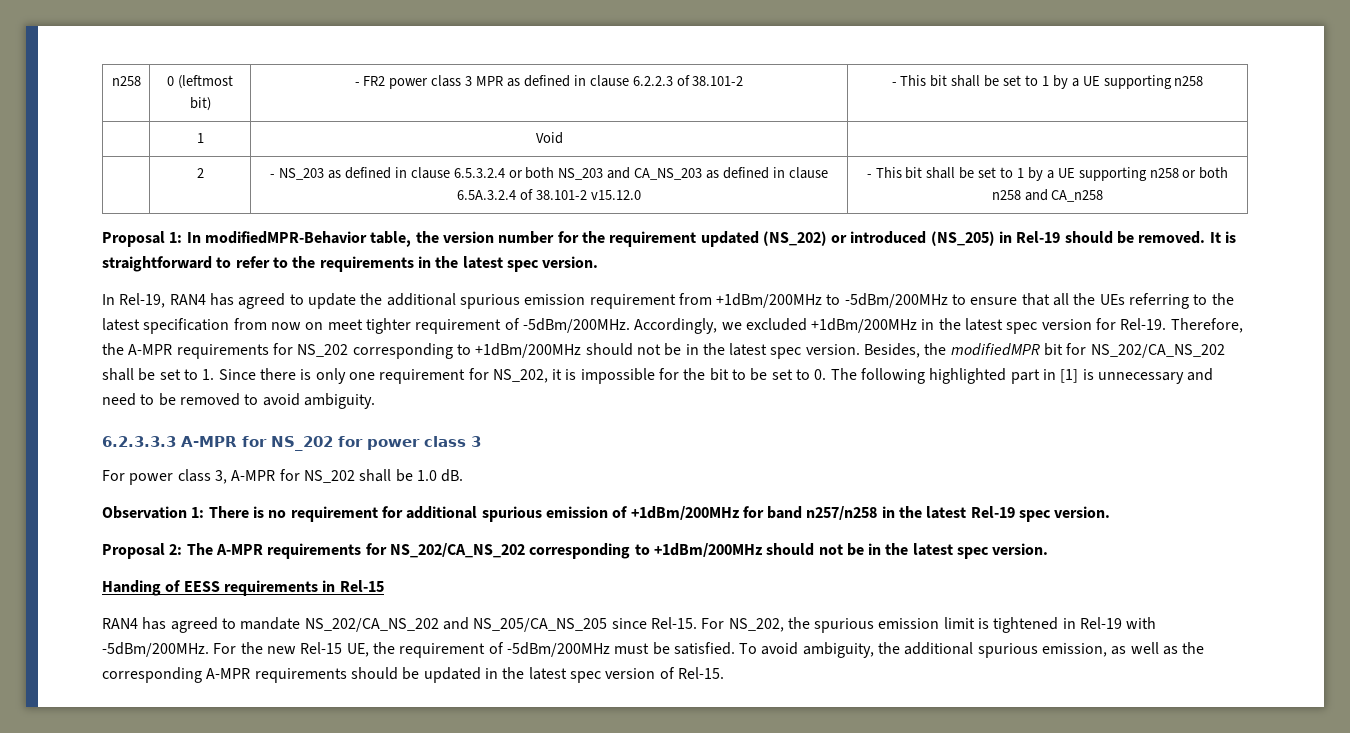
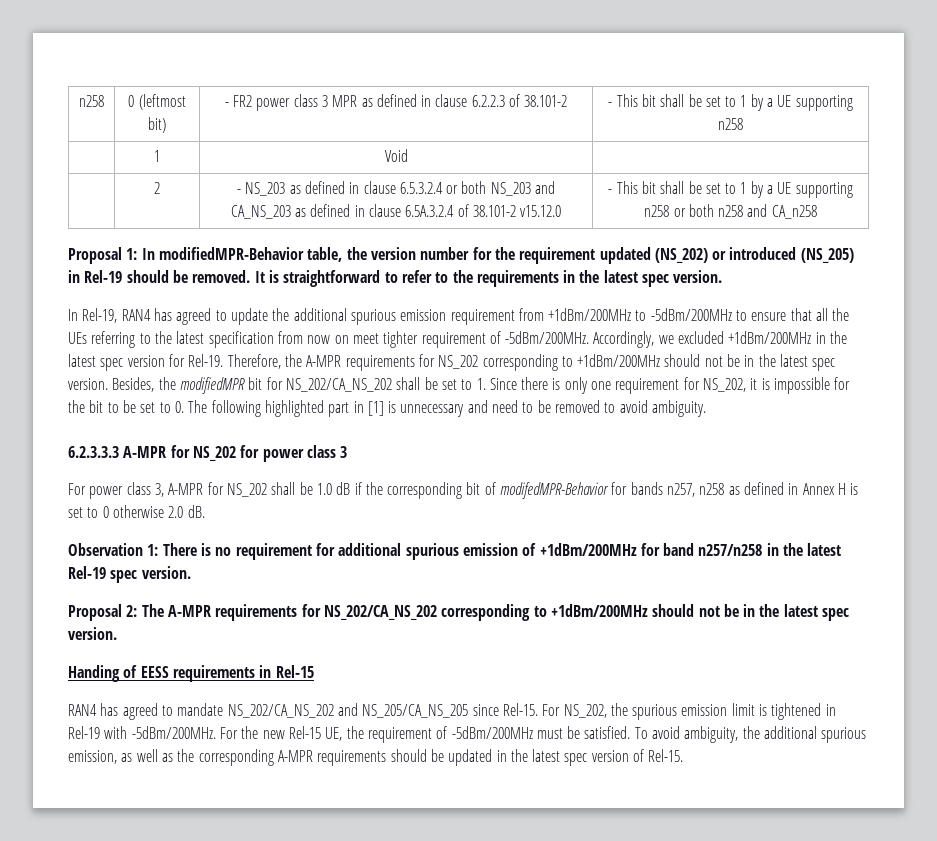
- For power class 3, A-MPR for NS_202 shall be 1.0 dB.
+ For power class 3, A-MPR for NS_202 shall be 1.0 dB if the corresponding bit of modifedMPR-Behavior for bands n257, n258 as defined in Annex H is set to 0 otherwise 2.0 dB.

